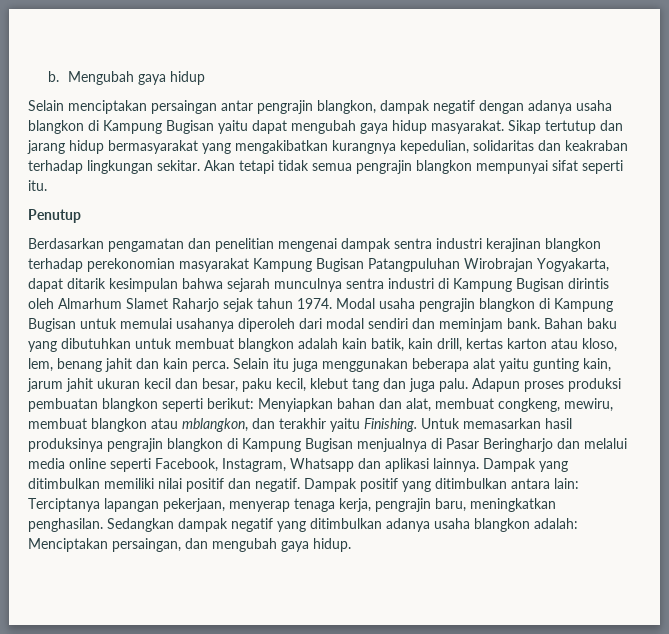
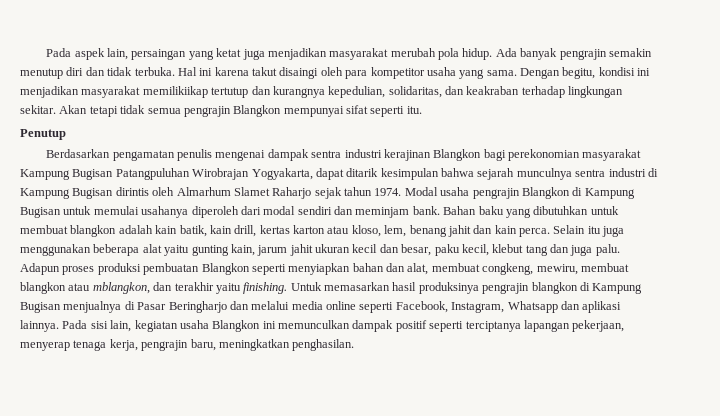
- b. Mengubah gaya hidup
- Selain menciptakan persaingan antar pengrajin blangkon, dampak negatif dengan adanya usaha blangkon di Kampung Bugisan yaitu dapat mengubah gaya hidup masyarakat. Sikap tertutup dan jarang hidup bermasyarakat yang mengakibatkan kurangnya kepedulian, solidaritas dan keakraban terhadap lingkungan sekitar.
+ Pada aspek lain, persaingan yang ketat juga menjadikan masyarakat merubah pola hidup. Ada banyak pengrajin semakin menutup diri dan tidak terbuka. Hal ini karena takut disaingi oleh para kompetitor usaha yang sama. Dengan begitu, kondisi ini menjadikan masyarakat memilikiikap tertutup dan kurangnya kepedulian, solidaritas, dan keakraban terhadap lingkungan sekitar.
- Akan tetapi tidak semua pengrajin blangkon mempunyai sifat seperti itu.
+ Akan tetapi tidak semua pengrajin Blangkon mempunyai sifat seperti itu.
- Berdasarkan pengamatan dan penelitian mengenai dampak sentra industri kerajinan blangkon terhadap perekonomian masyarakat Kampung Bugisan Patangpuluhan Wirobrajan Yogyakarta, dapat ditarik kesimpulan bahwa sejarah munculnya sentra industri di Kampung Bugisan dirintis oleh Almarhum Slamet Raharjo sejak tahun 1974.
+ Berdasarkan pengamatan penulis mengenai dampak sentra industri kerajinan Blangkon bagi perekonomian masyarakat Kampung Bugisan Patangpuluhan Wirobrajan Yogyakarta, dapat ditarik kesimpulan bahwa sejarah munculnya sentra industri di Kampung Bugisan dirintis oleh Almarhum Slamet Raharjo sejak tahun 1974.
- Modal usaha pengrajin blangkon di Kampung Bugisan untuk memulai usahanya diperoleh dari modal sendiri dan meminjam bank.
+ Modal usaha pengrajin Blangkon di Kampung Bugisan untuk memulai usahanya diperoleh dari modal sendiri dan meminjam bank.
- Adapun proses produksi pembuatan blangkon seperti berikut: Menyiapkan bahan dan alat, membuat congkeng, mewiru, membuat blangkon atau mblangkon, dan terakhir yaitu Finishing.
+ Adapun proses produksi pembuatan Blangkon seperti menyiapkan bahan dan alat, membuat congkeng, mewiru, membuat blangkon atau mblangkon, dan terakhir yaitu finishing.
- Dampak yang ditimbulkan memiliki nilai positif dan negatif. Dampak positif yang ditimbulkan antara lain: Terciptanya lapangan pekerjaan, menyerap tenaga kerja, pengrajin baru, meningkatkan penghasilan. Sedangkan dampak negatif yang ditimbulkan adanya usaha blangkon adalah: Menciptakan persaingan, dan mengubah gaya hidup.
+ Pada sisi lain, kegiatan usaha Blangkon ini memunculkan dampak positif seperti terciptanya lapangan pekerjaan, menyerap tenaga kerja, pengrajin baru, meningkatkan penghasilan.

